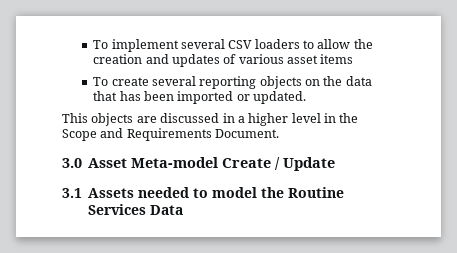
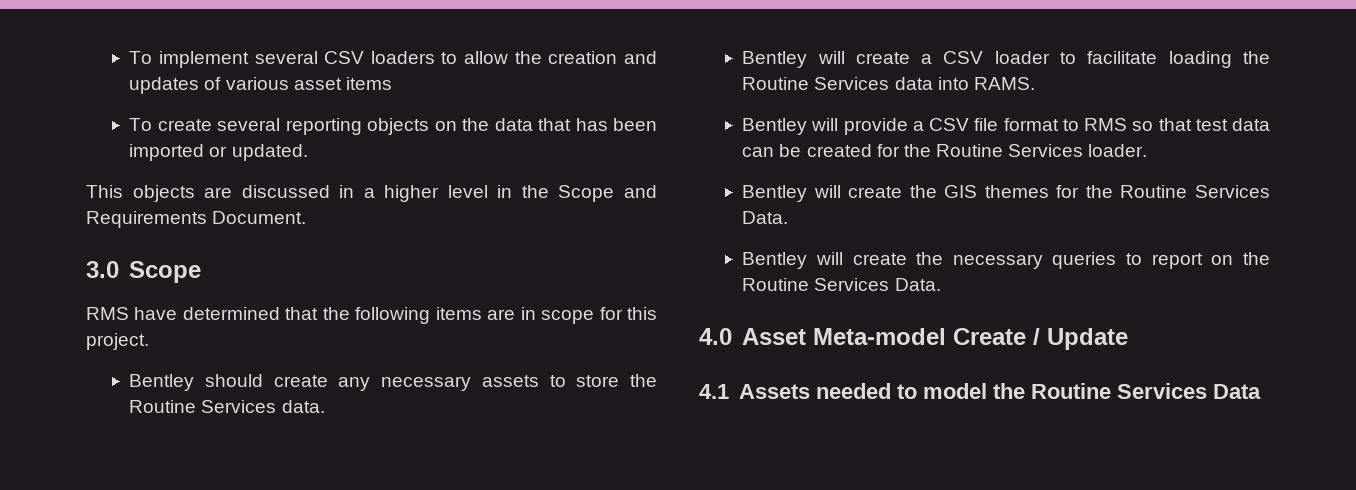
- 3.0 Asset Meta-model Create / Update
+ 3.0 Scope
+ RMS have determined that the following items are in scope for this project.
+ Bentley should create any necessary assets to store the Routine Services data.
+ Bentley will create a CSV loader to facilitate loading the Routine Services data into RAMS.
+ Bentley will provide a CSV file format to RMS so that test data can be created for the Routine Services loader.
+ Bentley will create the GIS themes for the Routine Services Data.
+ Bentley will create the necessary queries to report on the Routine Services Data.
+ 4.0 Asset Meta-model Create / Update
- 3.1 Assets needed to model the Routine Services Data
+ 4.1 Assets needed to model the Routine Services Data

